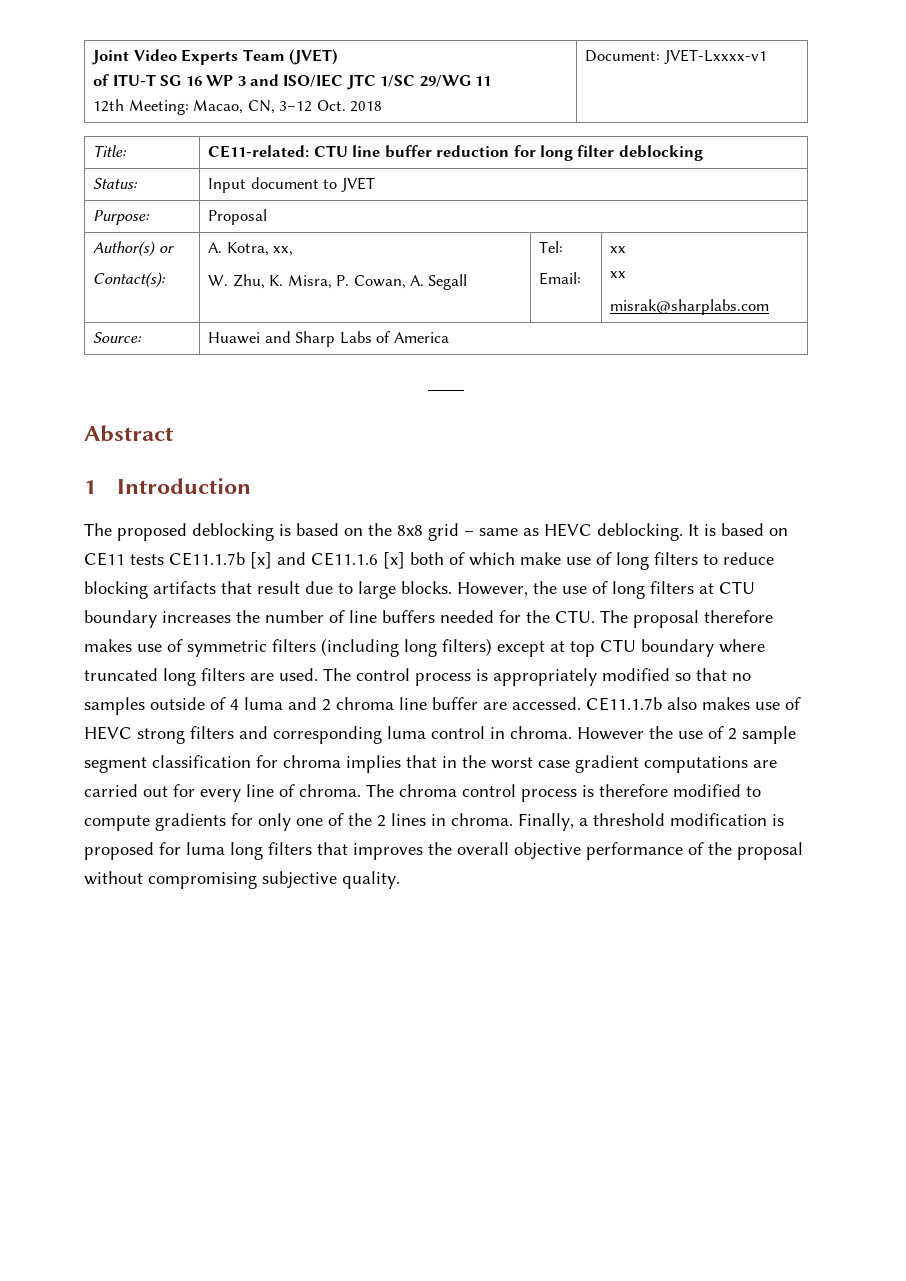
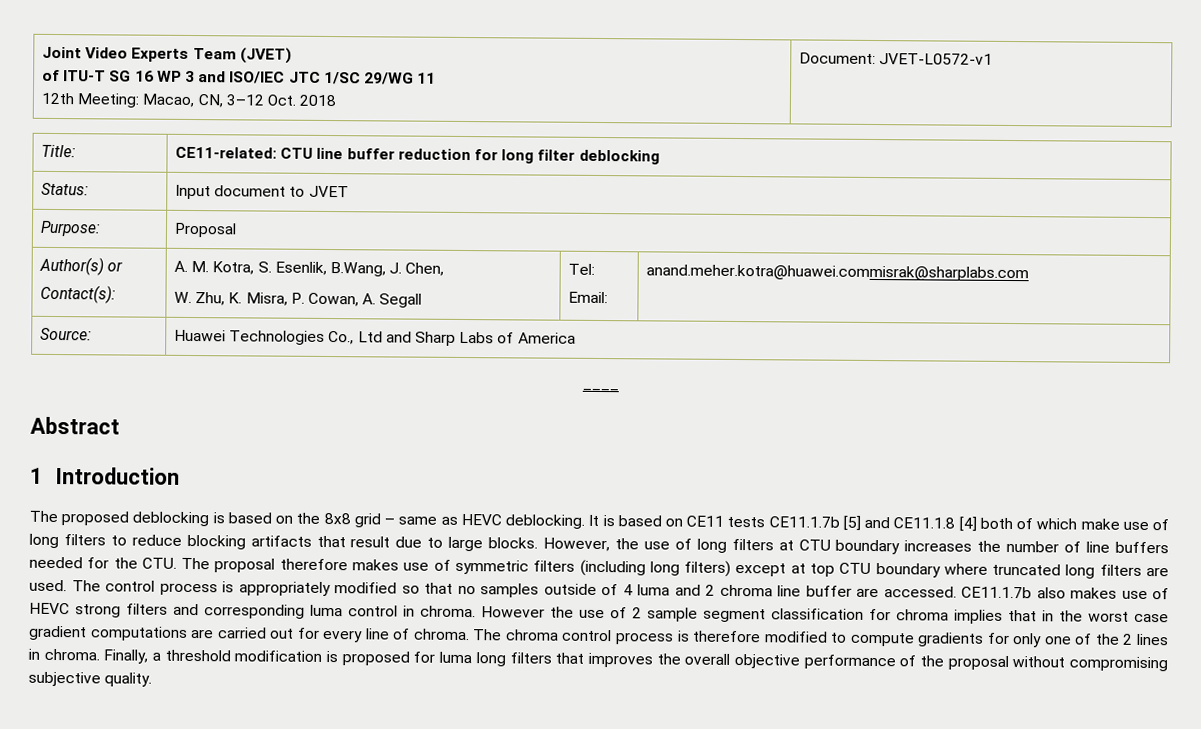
  Joint Video Experts Team (JVET)
  of ITU-T SG 16 WP 3 and ISO/IEC JTC 1/SC 29/WG 11
- 12th Meeting: Macao, CN, 3–12 Oct. 2018 | Document: JVET-Lxxxx-v1
+ 12th Meeting: Macao, CN, 3–12 Oct. 2018 | Document: JVET-L0572-v1
  Author(s) or
- Contact(s): | A. Kotra, xx,
+ Contact(s): | A. M. Kotra, S. Esenlik, B.Wang, J. Chen,
  W. Zhu, K. Misra, P. Cowan, A. Segall | Tel:
- Email: | xx
- xx
- misrak@sharplabs.com
+ Email: | anand.meher.kotra@huawei.commisrak@sharplabs.com
- Source: | Huawei and Sharp Labs of America
+ Source: | Huawei Technologies Co., Ltd and Sharp Labs of America
- It is based on CE11 tests CE11.1.7b [x] and CE11.1.6 [x] both of which make use of long filters to reduce blocking artifacts that result due to large blocks.
+ It is based on CE11 tests CE11.1.7b [5] and CE11.1.8 [4] both of which make use of long filters to reduce blocking artifacts that result due to large blocks.

